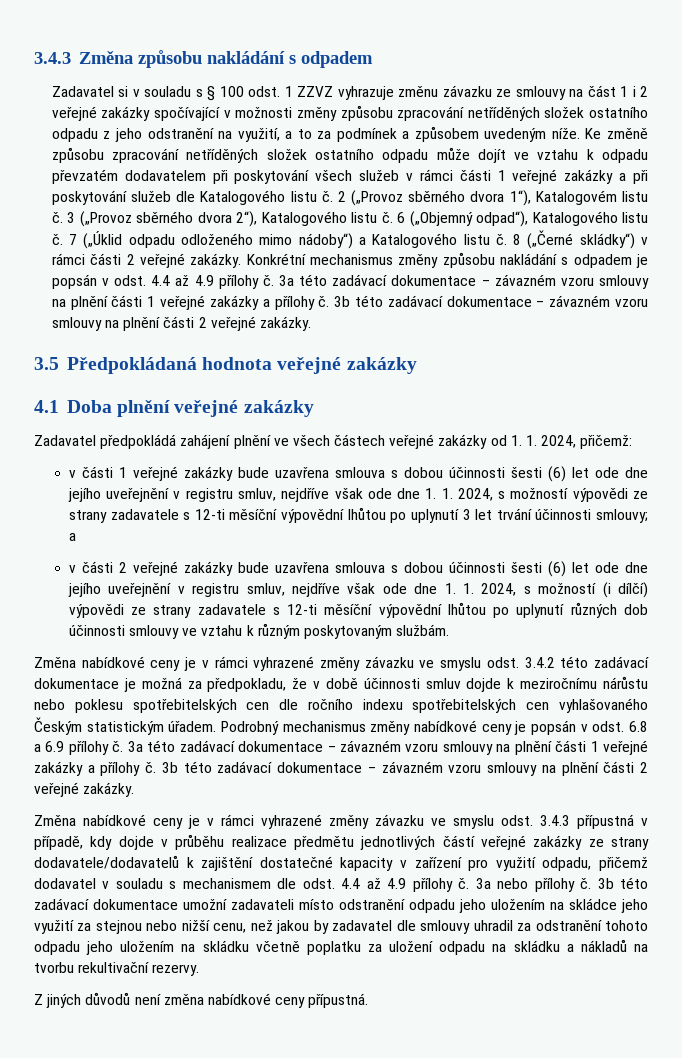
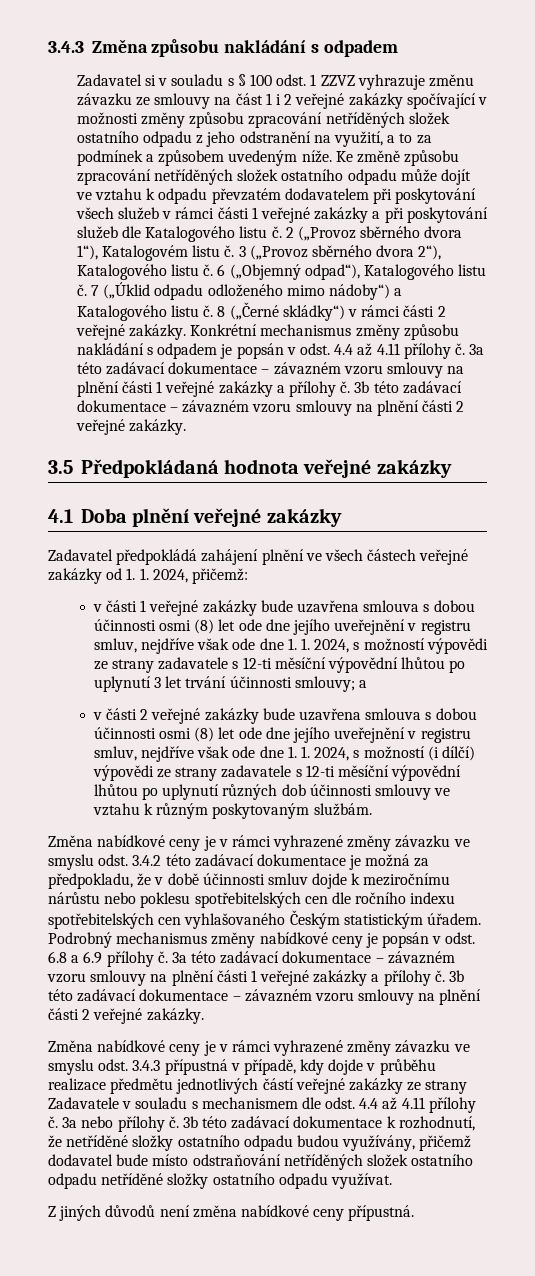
- Konkrétní mechanismus změny způsobu nakládání s odpadem je popsán v odst. 4.4 až 4.9 přílohy č.
+ Konkrétní mechanismus změny způsobu nakládání s odpadem je popsán v odst. 4.4 až 4.11 přílohy č.
- v části 1 veřejné zakázky bude uzavřena smlouva s dobou účinnosti šesti (6) let ode dne jejího uveřejnění v registru smluv, nejdříve však ode dne 1. 1. 2024, s možností výpovědi ze strany zadavatele s 12-ti měsíční výpovědní lhůtou po uplynutí 3 let trvání účinnosti smlouvy; a
+ v části 1 veřejné zakázky bude uzavřena smlouva s dobou účinnosti osmi (8) let ode dne jejího uveřejnění v registru smluv, nejdříve však ode dne 1. 1. 2024, s možností výpovědi ze strany zadavatele s 12-ti měsíční výpovědní lhůtou po uplynutí 3 let trvání účinnosti smlouvy; a
- v části 2 veřejné zakázky bude uzavřena smlouva s dobou účinnosti šesti (6) let ode dne jejího uveřejnění v registru smluv, nejdříve však ode dne 1. 1. 2024, s možností (i dílčí) výpovědi ze strany zadavatele s 12-ti měsíční výpovědní lhůtou po uplynutí různých dob účinnosti smlouvy ve vztahu k různým poskytovaným službám.
+ v části 2 veřejné zakázky bude uzavřena smlouva s dobou účinnosti osmi (8) let ode dne jejího uveřejnění v registru smluv, nejdříve však ode dne 1. 1. 2024, s možností (i dílčí) výpovědi ze strany zadavatele s 12-ti měsíční výpovědní lhůtou po uplynutí různých dob účinnosti smlouvy ve vztahu k různým poskytovaným službám.
- Změna nabídkové ceny je v rámci vyhrazené změny závazku ve smyslu odst. 3.4.3 přípustná v případě, kdy dojde v průběhu realizace předmětu jednotlivých částí veřejné zakázky ze strany dodavatele/dodavatelů k zajištění dostatečné kapacity v zařízení pro využití odpadu, přičemž dodavatel v souladu s mechanismem dle odst. 4.4 až 4.9 přílohy č.
+ Změna nabídkové ceny je v rámci vyhrazené změny závazku ve smyslu odst. 3.4.3 přípustná v případě, kdy dojde v průběhu realizace předmětu jednotlivých částí veřejné zakázky ze strany Zadavatele v souladu s mechanismem dle odst. 4.4 až 4.11 přílohy č.
- 3b této zadávací dokumentace umožní zadavateli místo odstranění odpadu jeho uložením na skládce jeho využití za stejnou nebo nižší cenu, než jakou by zadavatel dle smlouvy uhradil za odstranění tohoto odpadu jeho uložením na skládku včetně poplatku za uložení odpadu na skládku a nákladů na tvorbu rekultivační rezervy.
+ 3b této zadávací dokumentace k rozhodnutí, že netříděné složky ostatního odpadu budou využívány, přičemž dodavatel bude místo odstraňování netříděných složek ostatního odpadu netříděné složky ostatního odpadu využívat.

